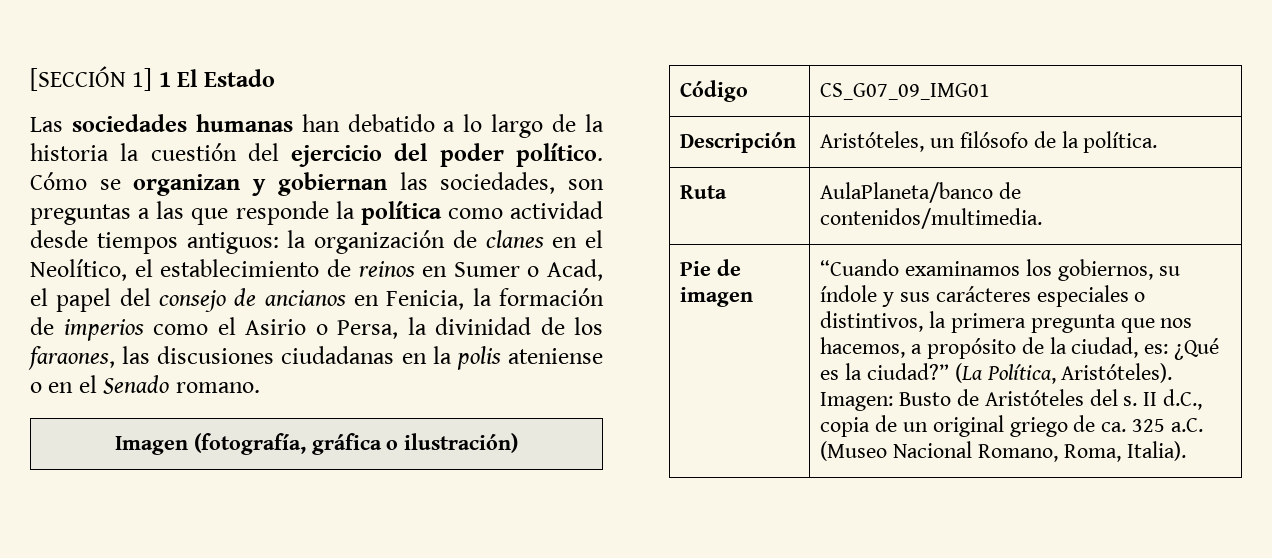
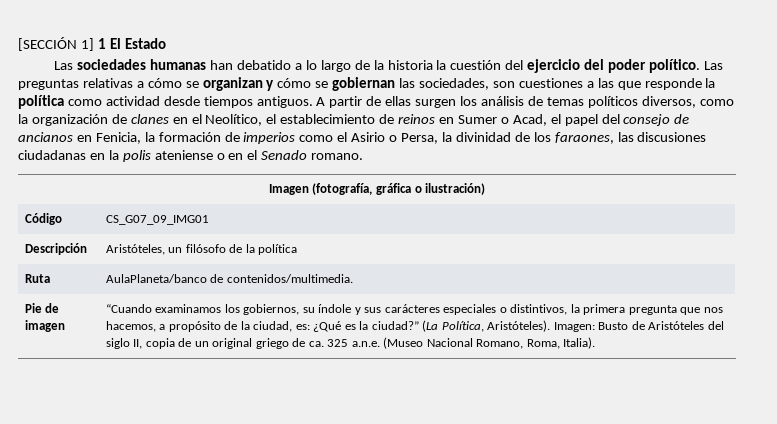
- Cómo se organizan y gobiernan las sociedades, son preguntas a las que responde la política como actividad desde tiempos antiguos: la organización de clanes en el Neolítico, el establecimiento de reinos en Sumer o Acad, el papel del consejo de ancianos en Fenicia, la formación de imperios como el Asirio o Persa, la divinidad de los faraones, las discusiones ciudadanas en la polis ateniense o en el Senado romano.
+ Las preguntas relativas a cómo se organizan y cómo se gobiernan las sociedades, son cuestiones a las que responde la política como actividad desde tiempos antiguos. A partir de ellas surgen los análisis de temas políticos diversos, como la organización de clanes en el Neolítico, el establecimiento de reinos en Sumer o Acad, el papel del consejo de ancianos en Fenicia, la formación de imperios como el Asirio o Persa, la divinidad de los faraones, las discusiones ciudadanas en la polis ateniense o en el Senado romano.
- Descripción | Aristóteles, un filósofo de la política.
+ Descripción | Aristóteles, un filósofo de la política
- Imagen: Busto de Aristóteles del s. II d.C., copia de un original griego de ca. 325 a.C. (Museo Nacional Romano, Roma, Italia).
+ Imagen: Busto de Aristóteles del siglo II, copia de un original griego de ca. 325 a.n.e. (Museo Nacional Romano, Roma, Italia).

